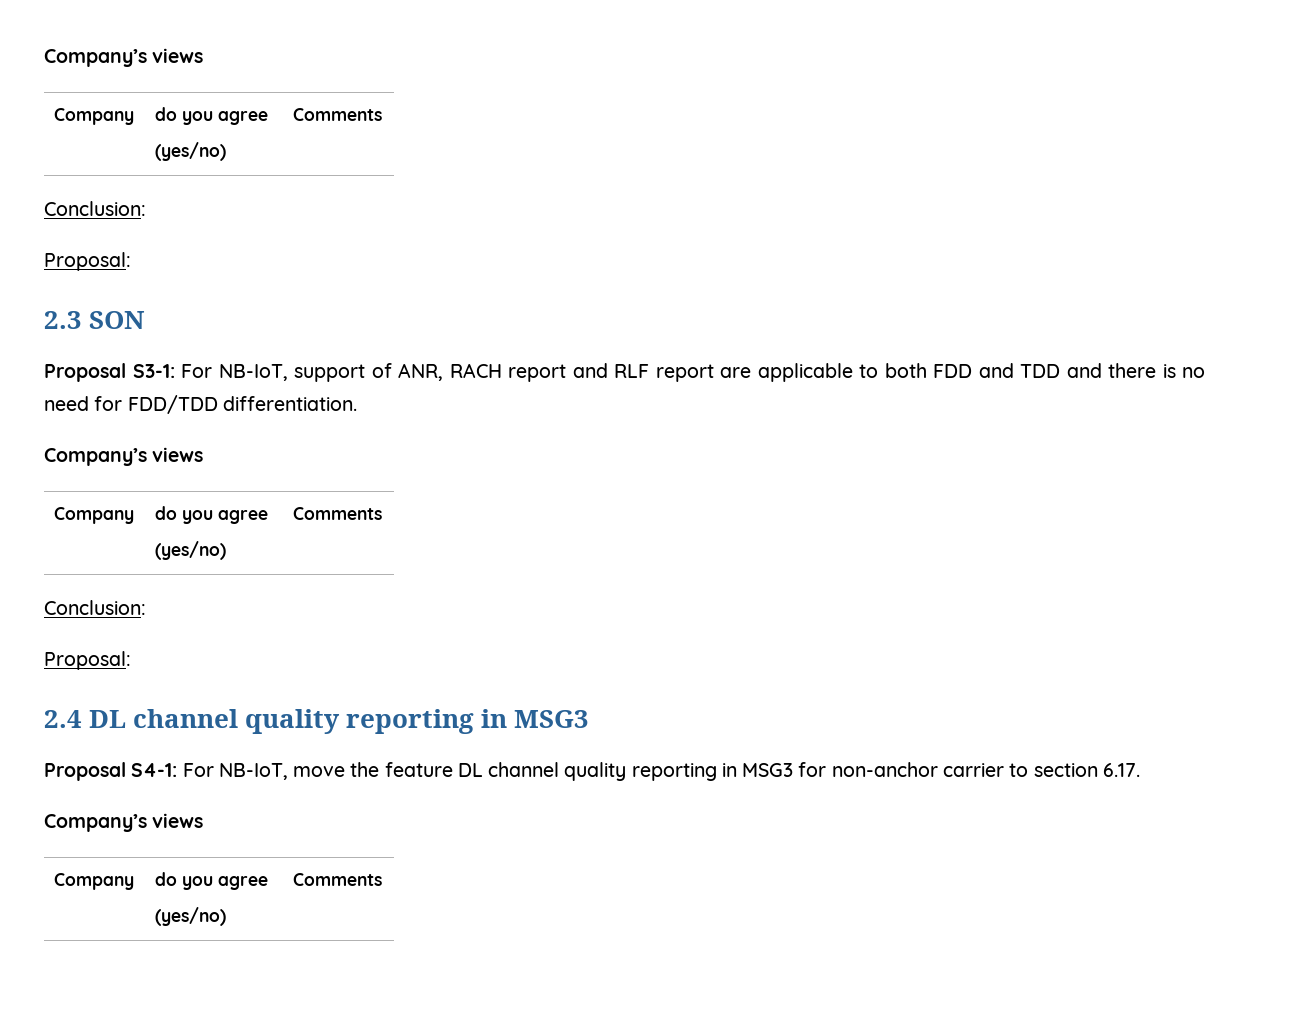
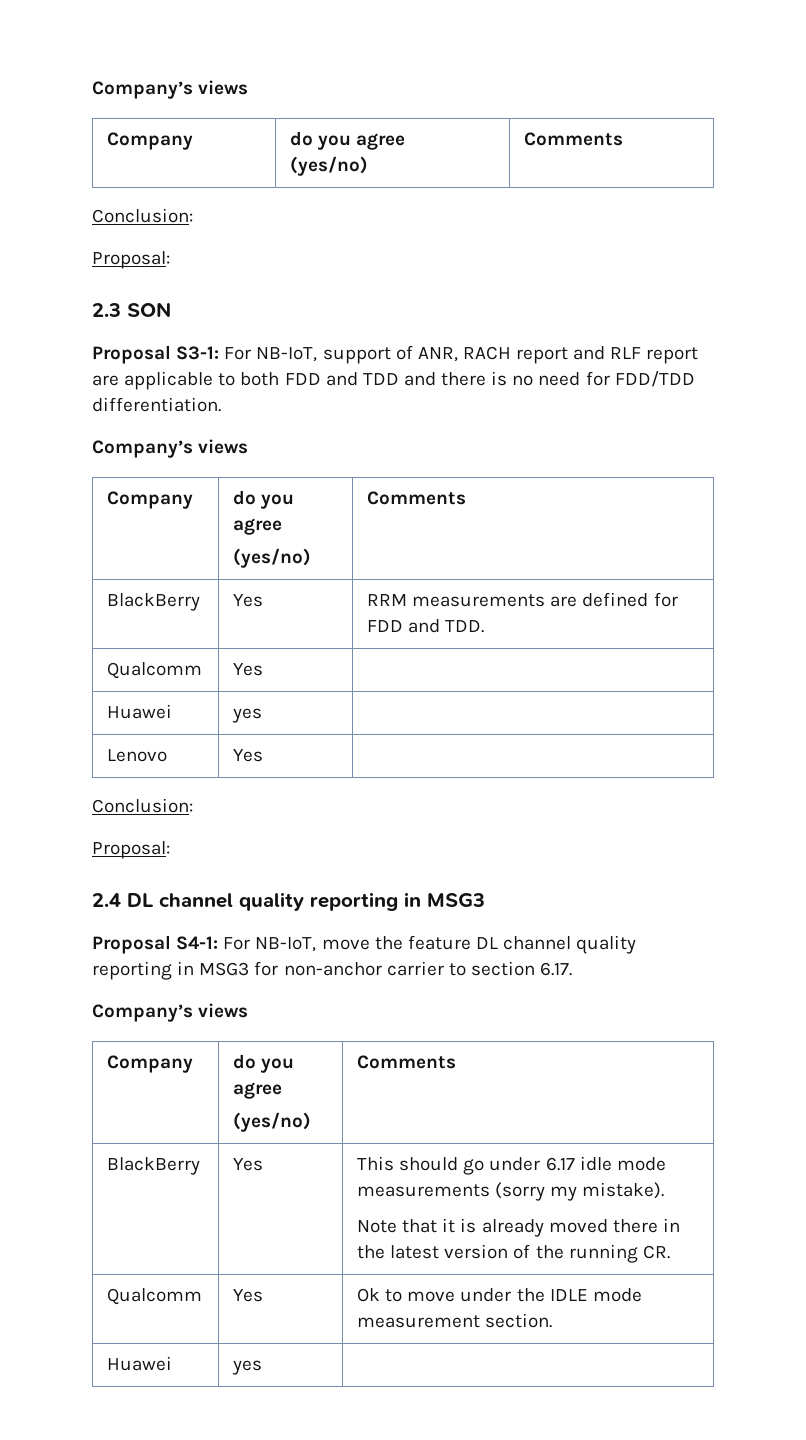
+ BlackBerry | Yes | RRM measurements are defined for FDD and TDD.
+ Qualcomm | Yes |
+ Huawei | yes |
+ Lenovo | Yes |
+ BlackBerry | Yes | This should go under 6.17 idle mode measurements (sorry my mistake).
+ Note that it is already moved there in the latest version of the running CR.
+ Qualcomm | Yes | Ok to move under the IDLE mode measurement section.
+ Huawei | yes |

